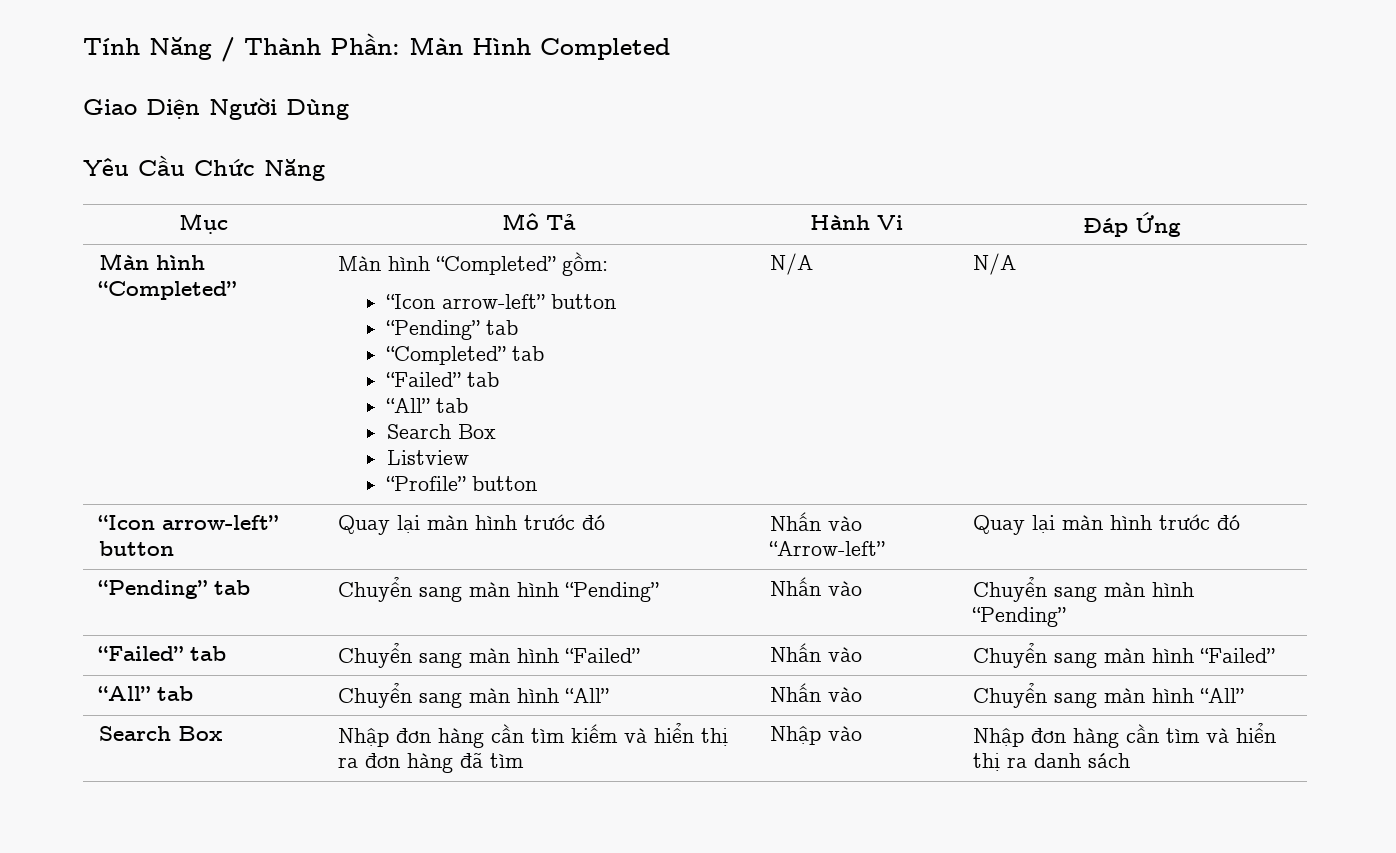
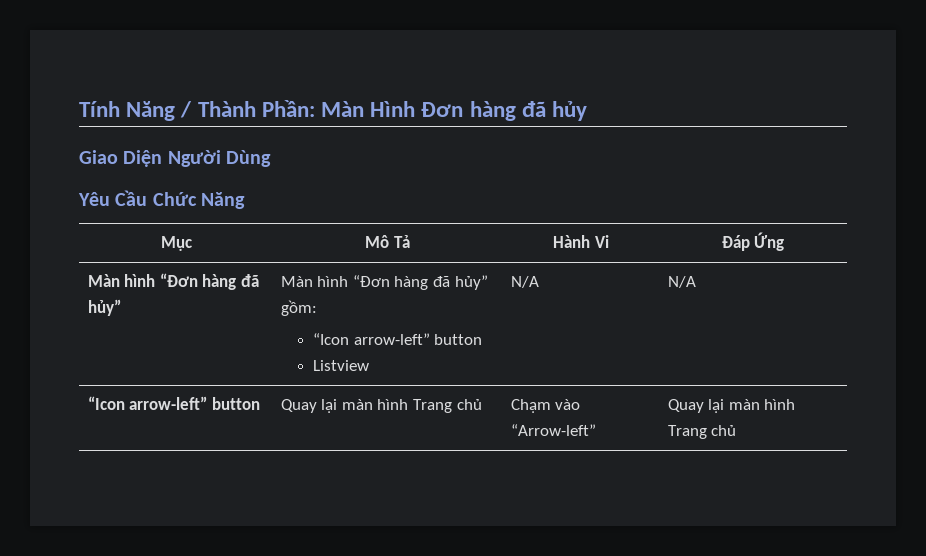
- Tính Năng / Thành Phần: Màn Hình Completed
+ Tính Năng / Thành Phần: Màn Hình Đơn hàng đã hủy
- Màn hình “Completed” | Màn hình “Completed” gồm:
+ Màn hình “Đơn hàng đã hủy” | Màn hình “Đơn hàng đã hủy” gồm:
  “Icon arrow-left” button
- “Pending” tab
- “Completed” tab
- “Failed” tab
- “All” tab
- Search Box
- Listview
- “Profile” button | N/A | N/A
+ Listview | N/A | N/A
- “Icon arrow-left” button | Quay lại màn hình trước đó | Nhấn vào “Arrow-left” | Quay lại màn hình trước đó
- “Pending” tab | Chuyển sang màn hình “Pending” | Nhấn vào | Chuyển sang màn hình “Pending”
- “Failed” tab | Chuyển sang màn hình “Failed” | Nhấn vào | Chuyển sang màn hình “Failed”
- “All” tab | Chuyển sang màn hình “All” | Nhấn vào | Chuyển sang màn hình “All”
- Search Box | Nhập đơn hàng cần tìm kiếm và hiển thị ra đơn hàng đã tìm | Nhập vào | Nhập đơn hàng cần tìm và hiển thị ra danh sách
+ “Icon arrow-left” button | Quay lại màn hình Trang chủ | Chạm vào “Arrow-left” | Quay lại màn hình Trang chủ

